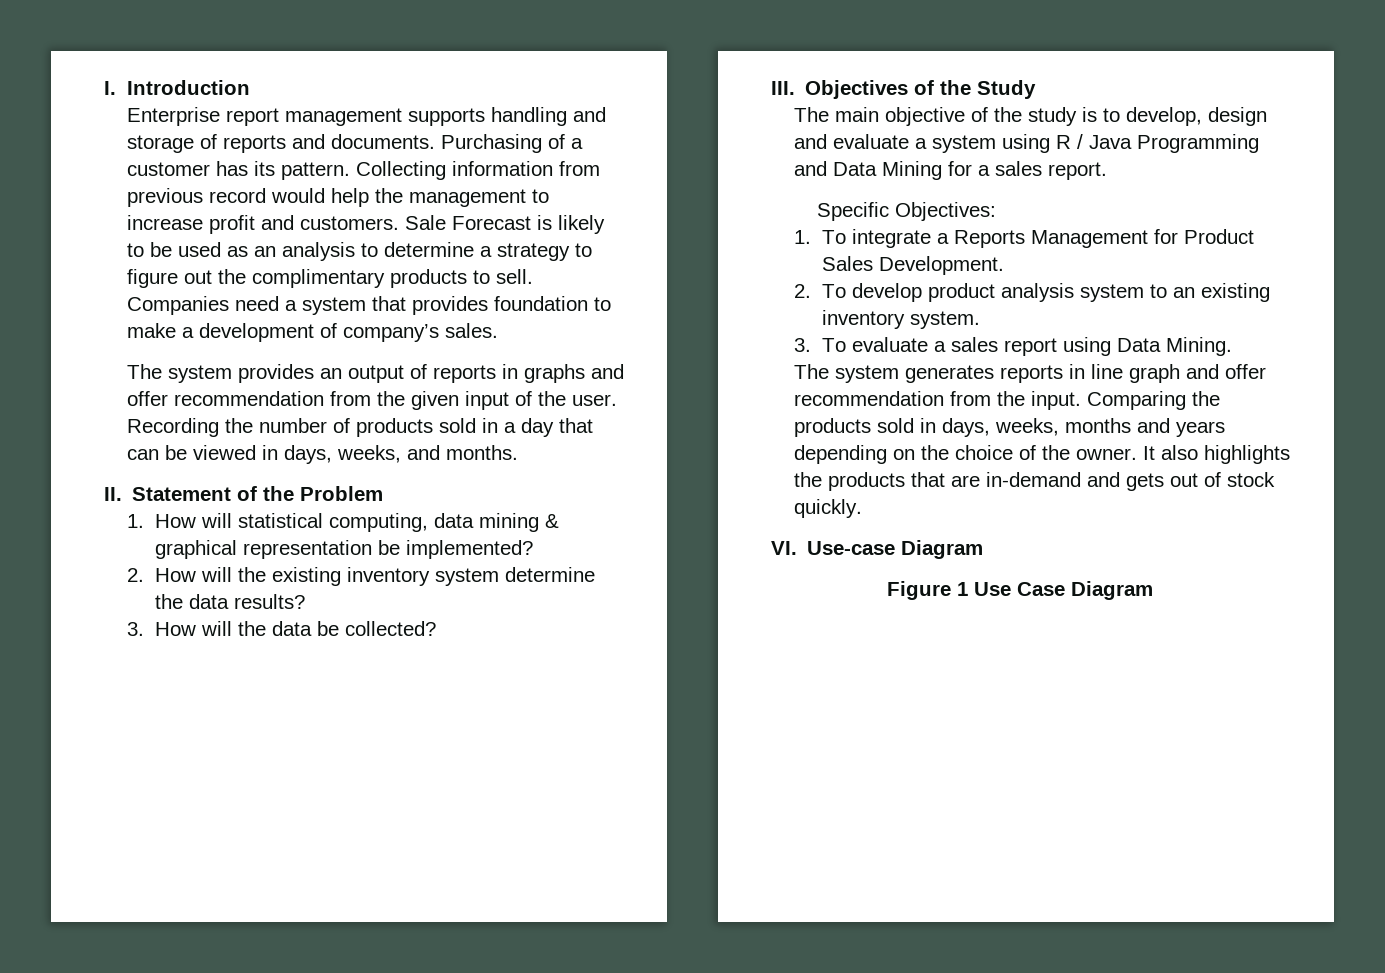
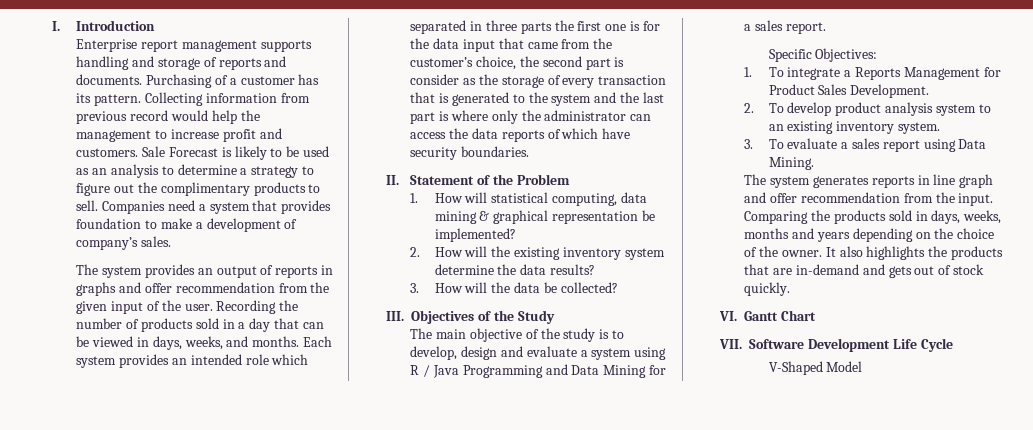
+ Each system provides an intended role which separated in three parts the first one is for the data input that came from the customer’s choice, the second part is consider as the storage of every transaction that is generated to the system and the last part is where only the administrator can access the data reports of which have security boundaries.
- VI. Use-case Diagram
- Figure 1 Use Case Diagram
+ VI. Gantt Chart
+ VII. Software Development Life Cycle
+ V-Shaped Model

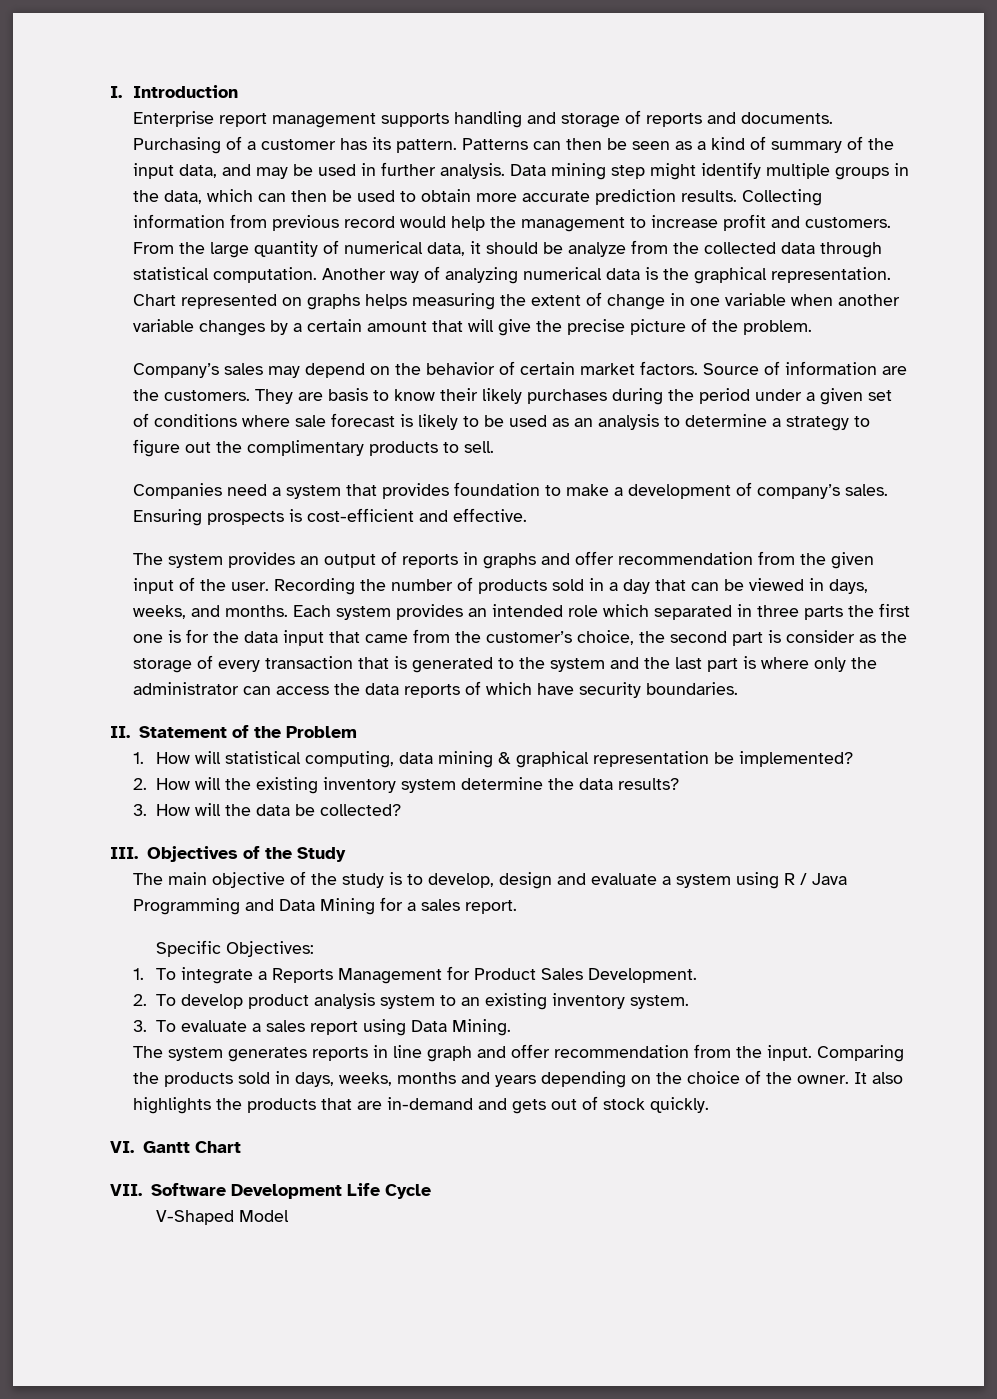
+ Patterns can then be seen as a kind of summary of the input data, and may be used in further analysis. Data mining step might identify multiple groups in the data, which can then be used to obtain more accurate prediction results.
- Sale Forecast is likely to be used as an analysis to determine a strategy to figure out the complimentary products to sell. Companies need a system that provides foundation to make a development of company’s sales.
+ From the large quantity of numerical data, it should be analyze from the collected data through statistical computation. Another way of analyzing numerical data is the graphical representation. Chart represented on graphs helps measuring the extent of change in one variable when another variable changes by a certain amount that will give the precise picture of the problem.
+ Company’s sales may depend on the behavior of certain market factors. Source of information are the customers. They are basis to know their likely purchases during the period under a given set of conditions where sale forecast is likely to be used as an analysis to determine a strategy to figure out the complimentary products to sell.
+ Companies need a system that provides foundation to make a development of company’s sales. Ensuring prospects is cost-efficient and effective.

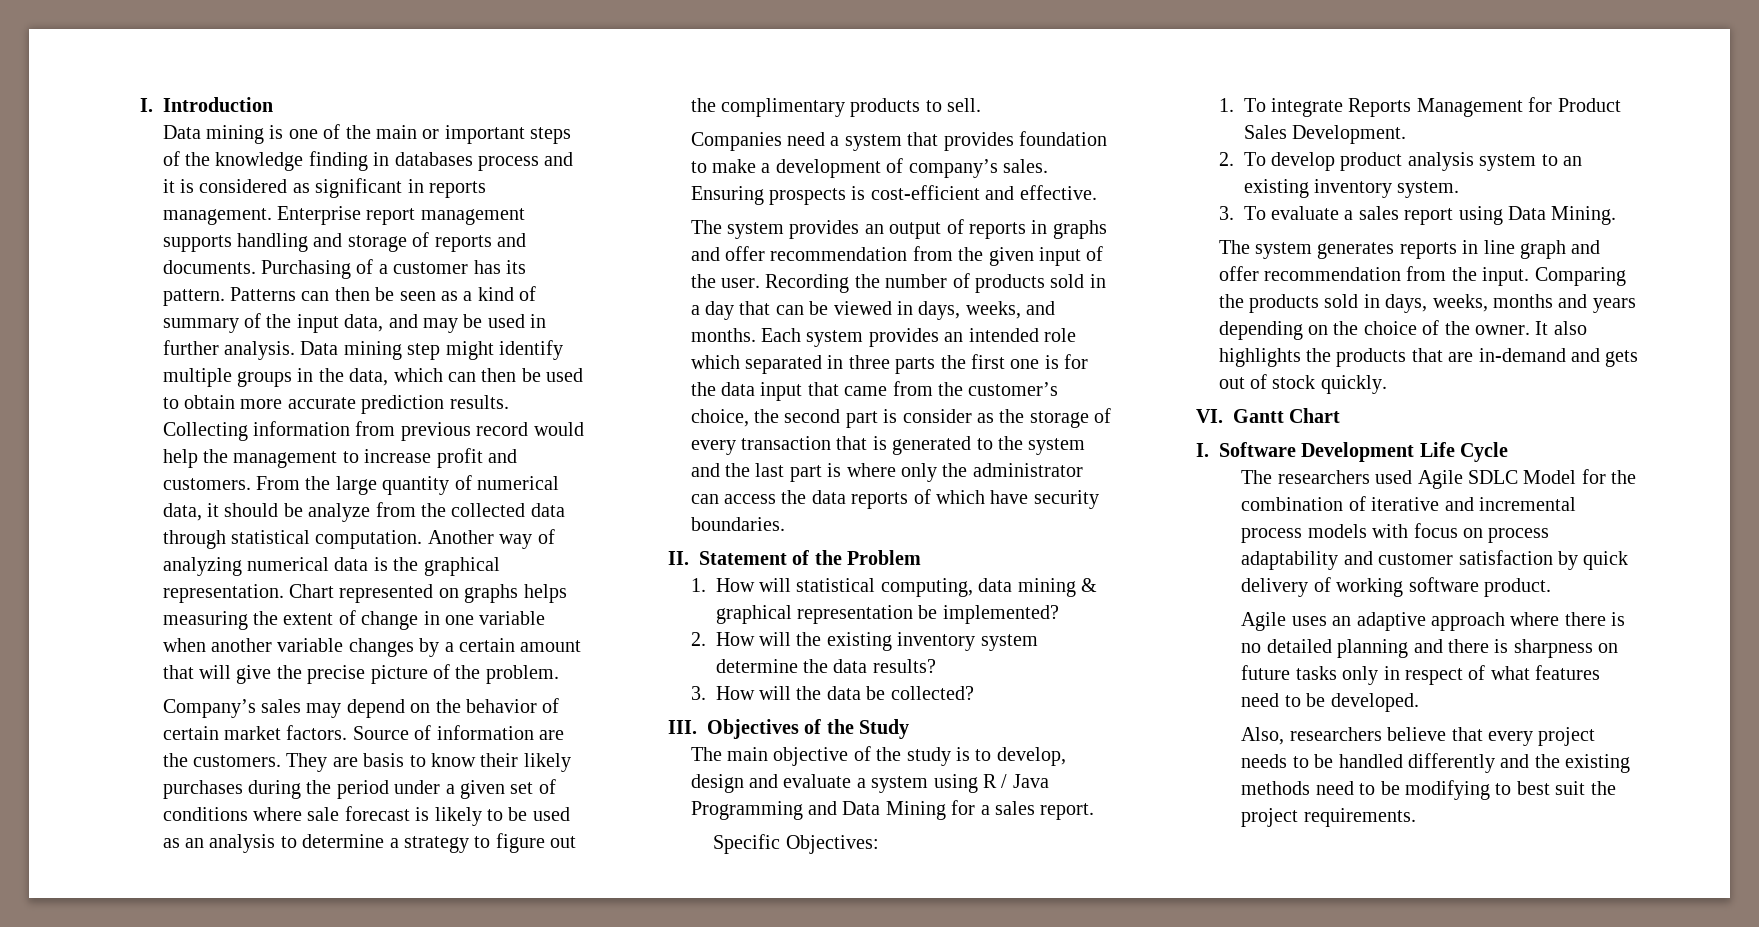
+ Data mining is one of the main or important steps of the knowledge finding in databases process and it is considered as significant in reports management.
- 1. To integrate a Reports Management for Product Sales Development.
+ 1. To integrate Reports Management for Product Sales Development.
- VII. Software Development Life Cycle
+ I. Software Development Life Cycle
- V-Shaped Model
+ The researchers used Agile SDLC Model for the combination of iterative and incremental process models with focus on process adaptability and customer satisfaction by quick delivery of working software product.
+ Agile uses an adaptive approach where there is no detailed planning and there is sharpness on future tasks only in respect of what features need to be developed.
+ Also, researchers believe that every project needs to be handled differently and the existing methods need to be modifying to best suit the project requirements.

